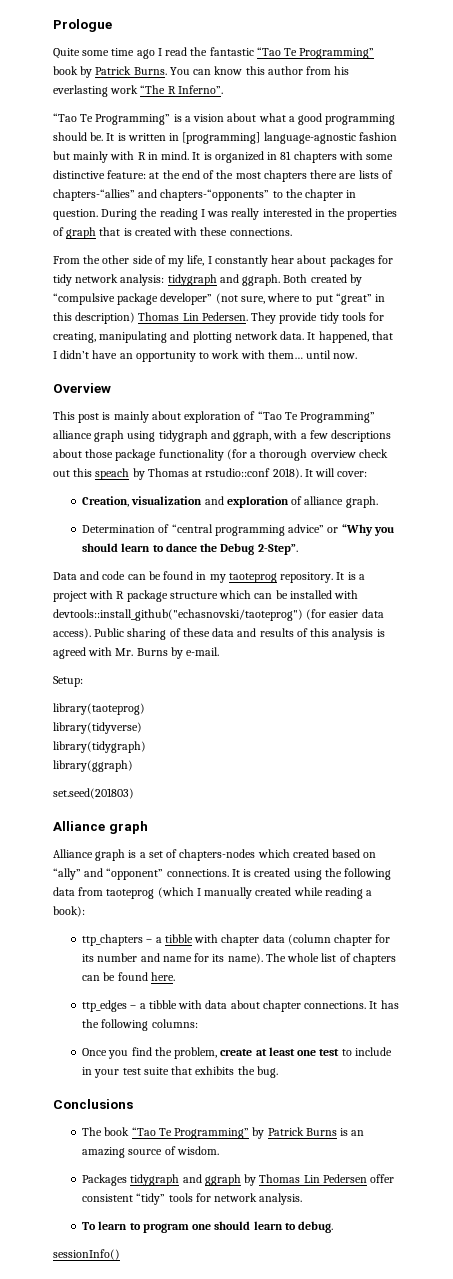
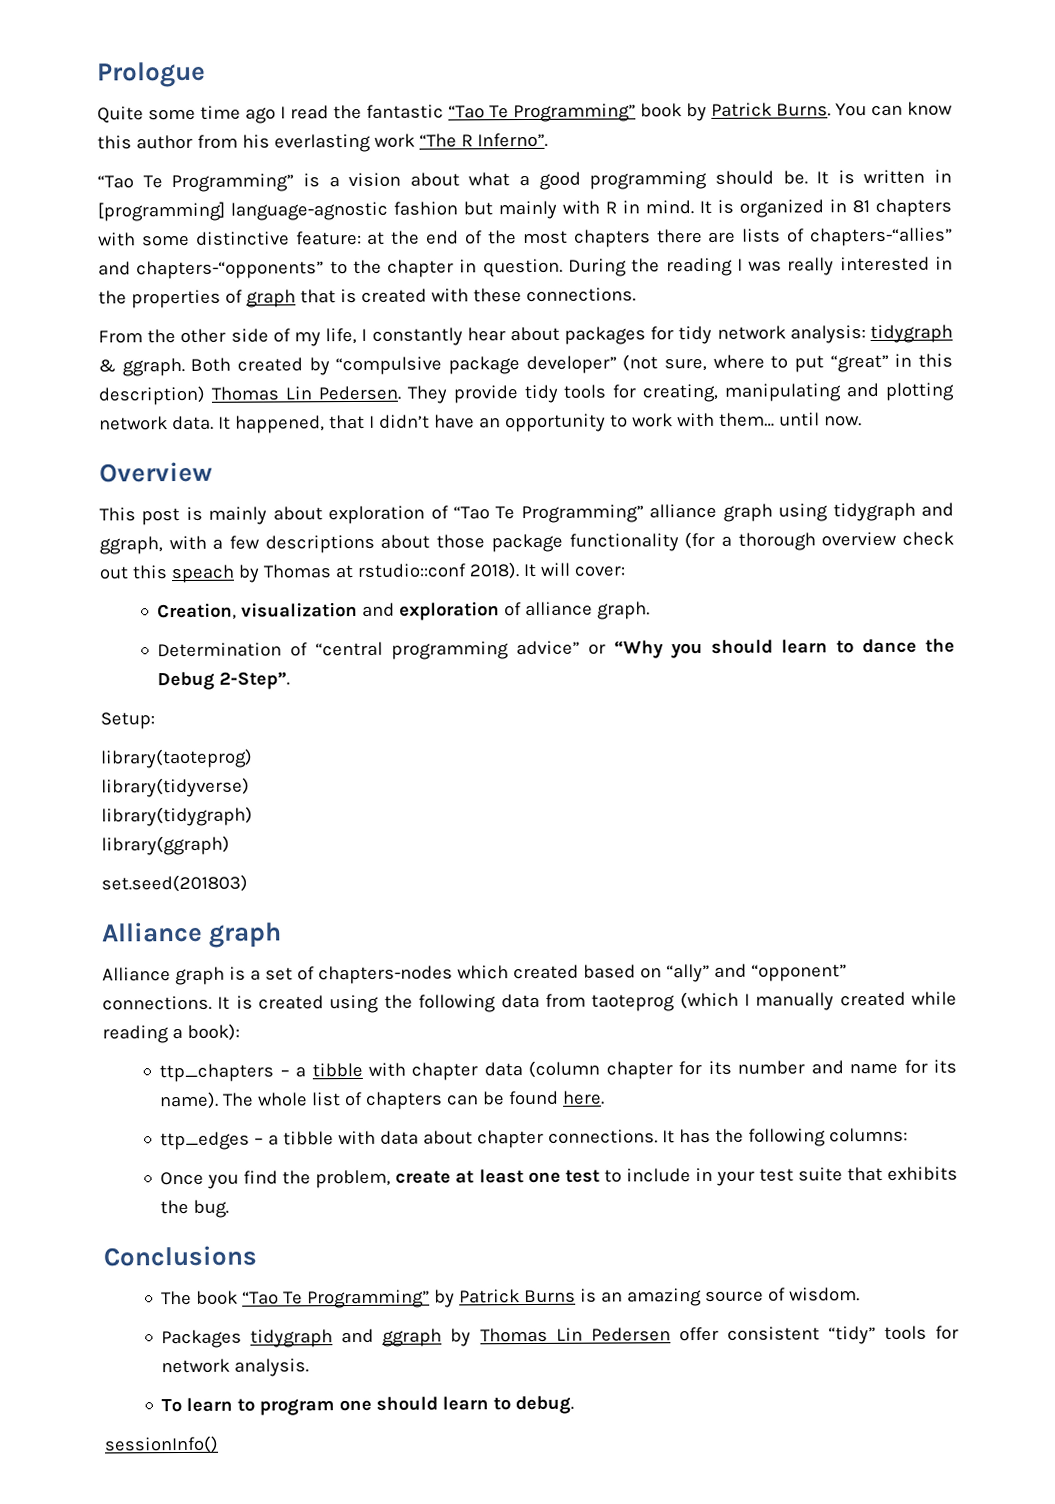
- From the other side of my life, I constantly hear about packages for tidy network analysis: tidygraph and ggraph.
+ From the other side of my life, I constantly hear about packages for tidy network analysis: tidygraph & ggraph.
- Data and code can be found in my taoteprog repository. It is a project with R package structure which can be installed with devtools::install_github("echasnovski/taoteprog") (for easier data access). Public sharing of these data and results of this analysis is agreed with Mr. Burns by e-mail.

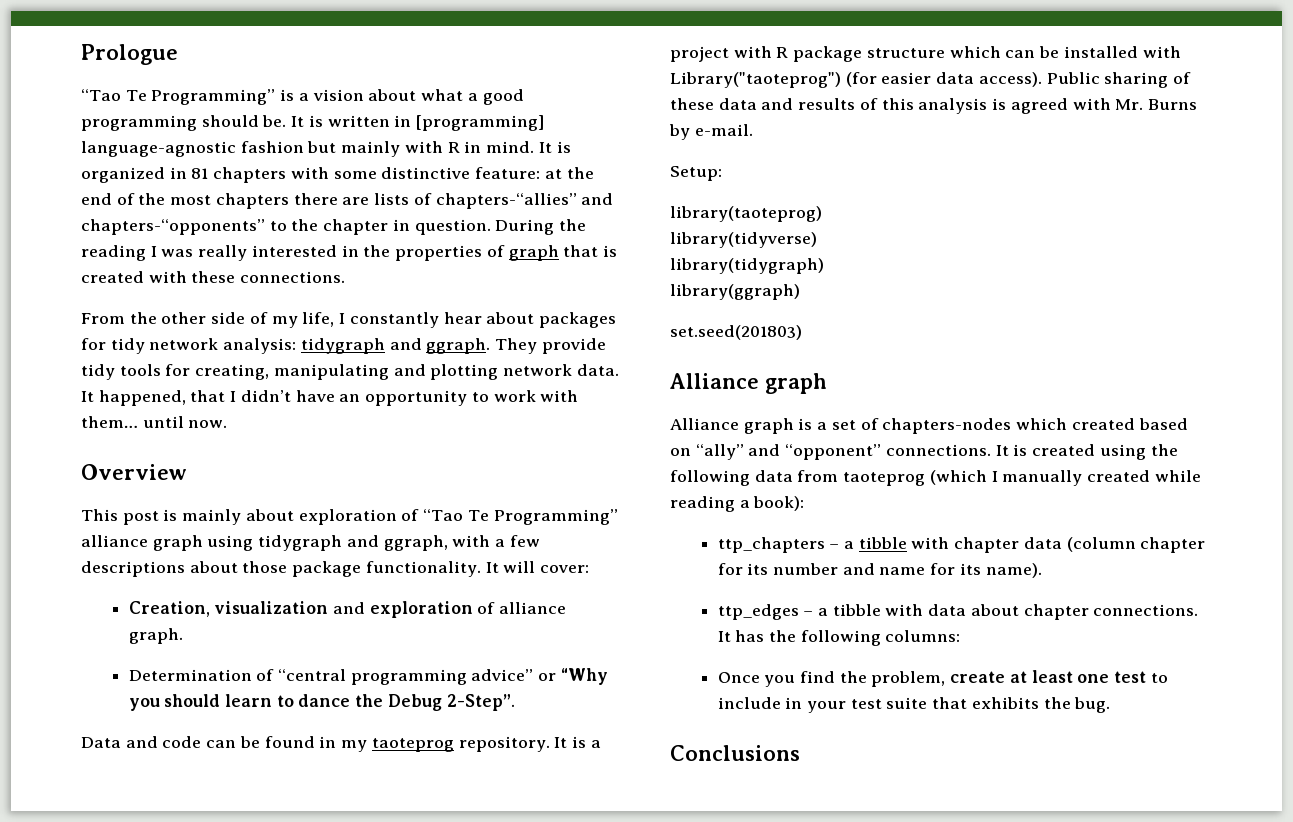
- Quite some time ago I read the fantastic “Tao Te Programming” book by Patrick Burns. You can know this author from his everlasting work “The R Inferno”.
- From the other side of my life, I constantly hear about packages for tidy network analysis: tidygraph & ggraph. Both created by “compulsive package developer” (not sure, where to put “great” in this description) Thomas Lin Pedersen.
+ From the other side of my life, I constantly hear about packages for tidy network analysis: tidygraph and ggraph.
- This post is mainly about exploration of “Tao Te Programming” alliance graph using tidygraph and ggraph, with a few descriptions about those package functionality (for a thorough overview check out this speach by Thomas at rstudio::conf 2018).
+ This post is mainly about exploration of “Tao Te Programming” alliance graph using tidygraph and ggraph, with a few descriptions about those package functionality.
+ Data and code can be found in my taoteprog repository. It is a project with R package structure which can be installed with Library("taoteprog") (for easier data access). Public sharing of these data and results of this analysis is agreed with Mr. Burns by e-mail.
- The whole list of chapters can be found here.
- The book “Tao Te Programming” by Patrick Burns is an amazing source of wisdom.
- Packages tidygraph and ggraph by Thomas Lin Pedersen offer consistent “tidy” tools for network analysis.
- To learn to program one should learn to debug.
- sessionInfo()

